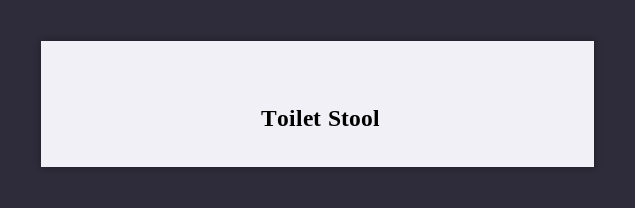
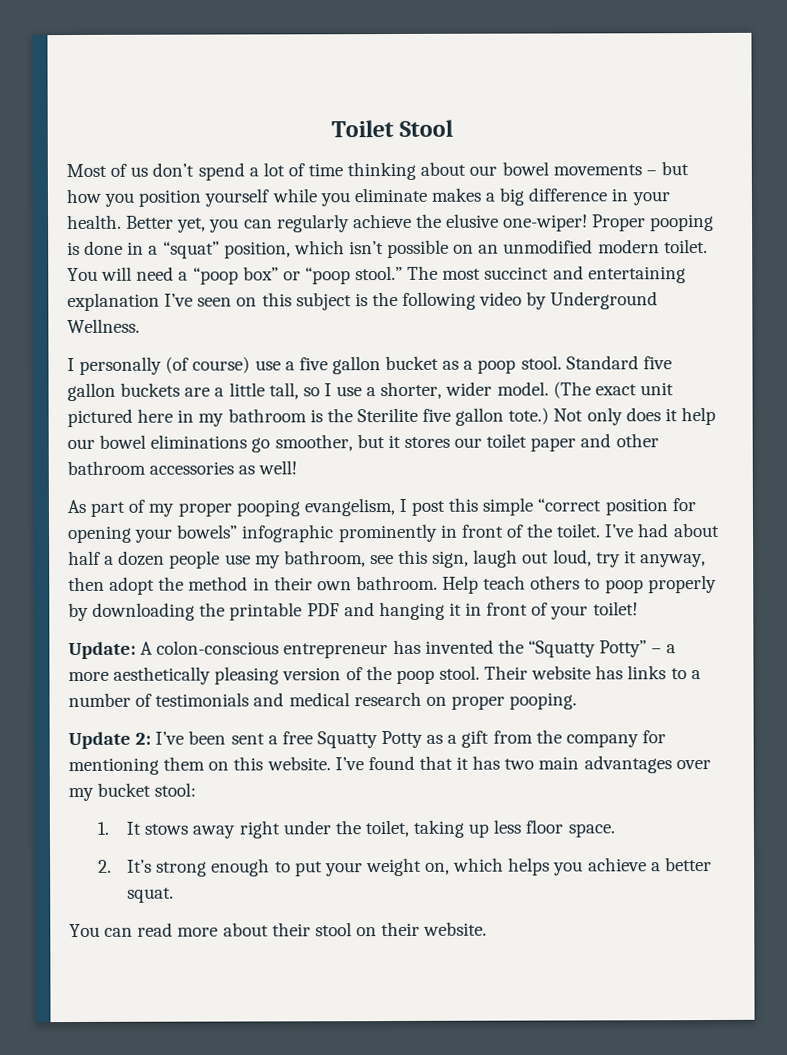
+ Most of us don’t spend a lot of time thinking about our bowel movements – but how you position yourself while you eliminate makes a big difference in your health. Better yet, you can regularly achieve the elusive one-wiper! Proper pooping is done in a “squat” position, which isn’t possible on an unmodified modern toilet. You will need a “poop box” or “poop stool.” The most succinct and entertaining explanation I’ve seen on this subject is the following video by Underground Wellness.
+ I personally (of course) use a five gallon bucket as a poop stool. Standard five gallon buckets are a little tall, so I use a shorter, wider model. (The exact unit pictured here in my bathroom is the Sterilite five gallon tote.) Not only does it help our bowel eliminations go smoother, but it stores our toilet paper and other bathroom accessories as well!
+ As part of my proper pooping evangelism, I post this simple “correct position for opening your bowels” infographic prominently in front of the toilet. I’ve had about half a dozen people use my bathroom, see this sign, laugh out loud, try it anyway, then adopt the method in their own bathroom. Help teach others to poop properly by downloading the printable PDF and hanging it in front of your toilet!
+ Update: A colon-conscious entrepreneur has invented the “Squatty Potty” – a more aesthetically pleasing version of the poop stool. Their website has links to a number of testimonials and medical research on proper pooping.
+ Update 2: I’ve been sent a free Squatty Potty as a gift from the company for mentioning them on this website. I’ve found that it has two main advantages over my bucket stool:
+ 1. It stows away right under the toilet, taking up less floor space.
+ 2. It’s strong enough to put your weight on, which helps you achieve a better squat.
+ You can read more about their stool on their website.

